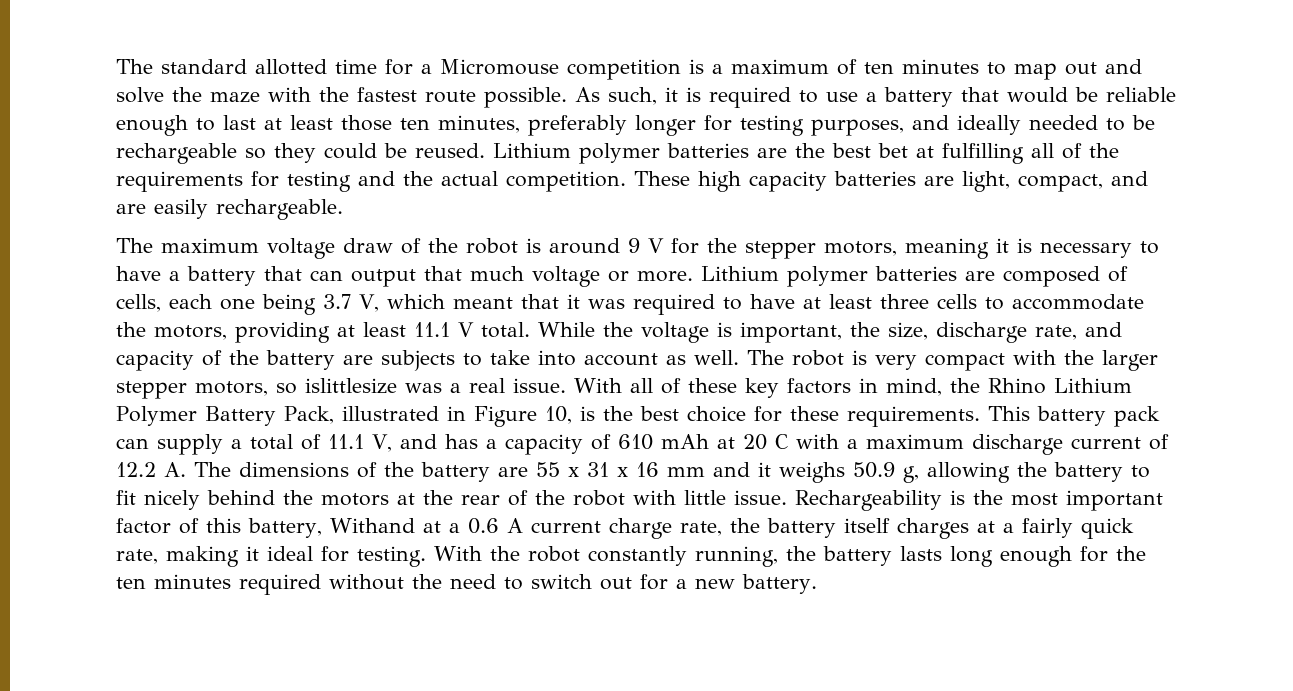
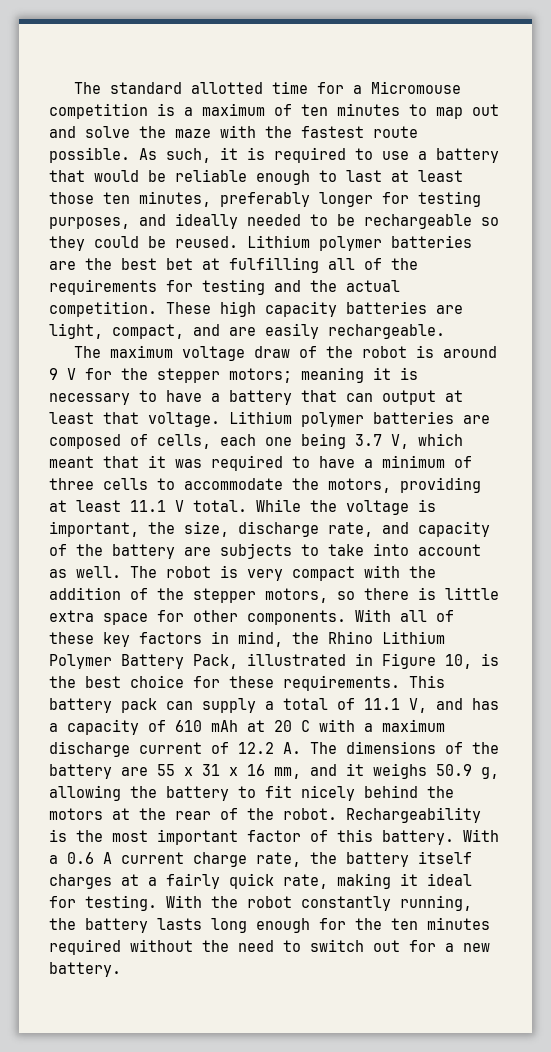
- The maximum voltage draw of the robot is around 9 V for the stepper motors, meaning it is necessary to have a battery that can output that much voltage or more.
+ The maximum voltage draw of the robot is around 9 V for the stepper motors; meaning it is necessary to have a battery that can output at least that voltage.
- Lithium polymer batteries are composed of cells, each one being 3.7 V, which meant that it was required to have at least three cells to accommodate the motors, providing at least 11.1 V total.
+ Lithium polymer batteries are composed of cells, each one being 3.7 V, which meant that it was required to have a minimum of three cells to accommodate the motors, providing at least 11.1 V total.
- The robot is very compact with the larger stepper motors, so islittlesize was a real issue.
+ The robot is very compact with the addition of the stepper motors, so there is little extra space for other components.
- This battery pack can supply a total of 11.1 V, and has a capacity of 610 mAh at 20 C with a maximum discharge current of 12.2 A. The dimensions of the battery are 55 x 31 x 16 mm and it weighs 50.9 g, allowing the battery to fit nicely behind the motors at the rear of the robot with little issue.
+ This battery pack can supply a total of 11.1 V, and has a capacity of 610 mAh at 20 C with a maximum discharge current of 12.2 A. The dimensions of the battery are 55 x 31 x 16 mm, and it weighs 50.9 g, allowing the battery to fit nicely behind the motors at the rear of the robot.
- Rechargeability is the most important factor of this battery, Withand at a 0.6 A current charge rate, the battery itself charges at a fairly quick rate, making it ideal for testing.
+ Rechargeability is the most important factor of this battery. With a 0.6 A current charge rate, the battery itself charges at a fairly quick rate, making it ideal for testing.

